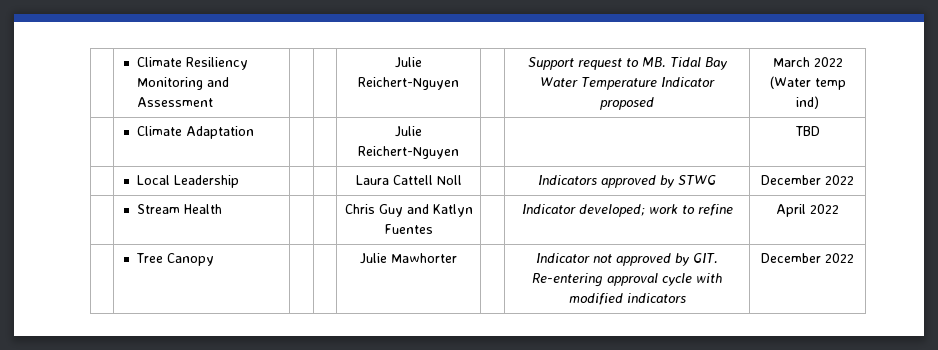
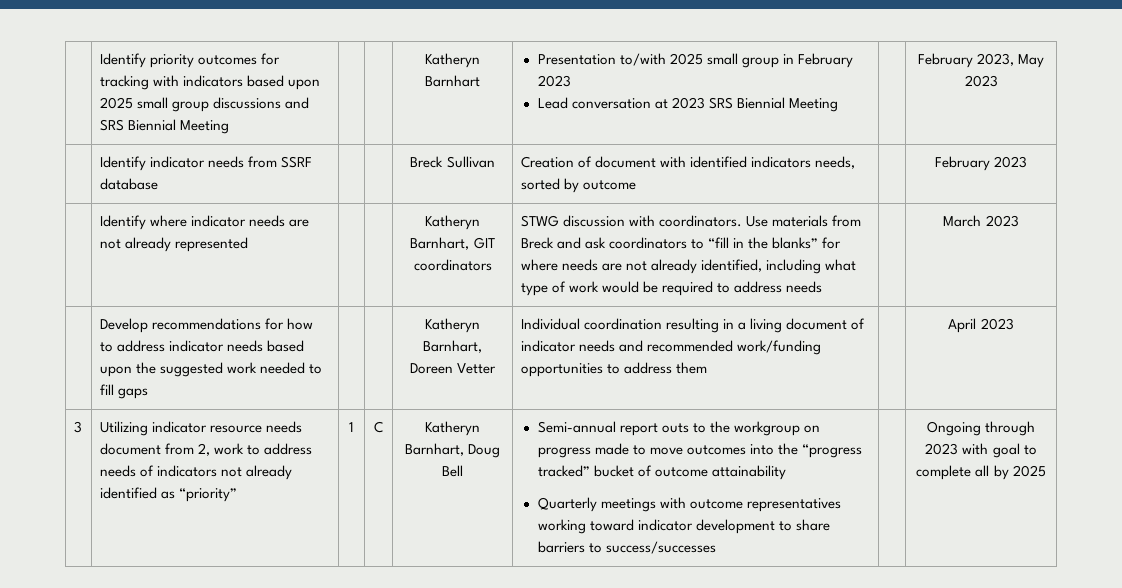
- | Climate Resiliency Monitoring and Assessment | | | Julie Reichert-Nguyen | | Support request to MB. Tidal Bay Water Temperature Indicator proposed | March 2022 (Water temp ind)
- | Climate Adaptation | | | Julie Reichert-Nguyen | | | TBD
- | Local Leadership | | | Laura Cattell Noll | | Indicators approved by STWG | December 2022
- | Stream Health | | | Chris Guy and Katlyn Fuentes | | Indicator developed; work to refine | April 2022
- | Tree Canopy | | | Julie Mawhorter | | Indicator not approved by GIT. Re-entering approval cycle with modified indicators | December 2022
+ | Identify priority outcomes for tracking with indicators based upon 2025 small group discussions and SRS Biennial Meeting | | | Katheryn Barnhart | Presentation to/with 2025 small group in February 2023
+ Lead conversation at 2023 SRS Biennial Meeting | | February 2023, May 2023
+ | Identify indicator needs from SSRF database | | | Breck Sullivan | Creation of document with identified indicators needs, sorted by outcome | | February 2023
+ | Identify where indicator needs are not already represented | | | Katheryn Barnhart, GIT coordinators | STWG discussion with coordinators. Use materials from Breck and ask coordinators to “fill in the blanks” for where needs are not already identified, including what type of work would be required to address needs | | March 2023
+ | Develop recommendations for how to address indicator needs based upon the suggested work needed to fill gaps | | | Katheryn Barnhart, Doreen Vetter | Individual coordination resulting in a living document of indicator needs and recommended work/funding opportunities to address them | | April 2023
+ 3 | Utilizing indicator resource needs document from 2, work to address needs of indicators not already identified as “priority” | 1 | C | Katheryn Barnhart, Doug Bell | Semi-annual report outs to the workgroup on progress made to move outcomes into the “progress tracked” bucket of outcome attainability
+ Quarterly meetings with outcome representatives working toward indicator development to share barriers to success/successes | | Ongoing through 2023 with goal to complete all by 2025

